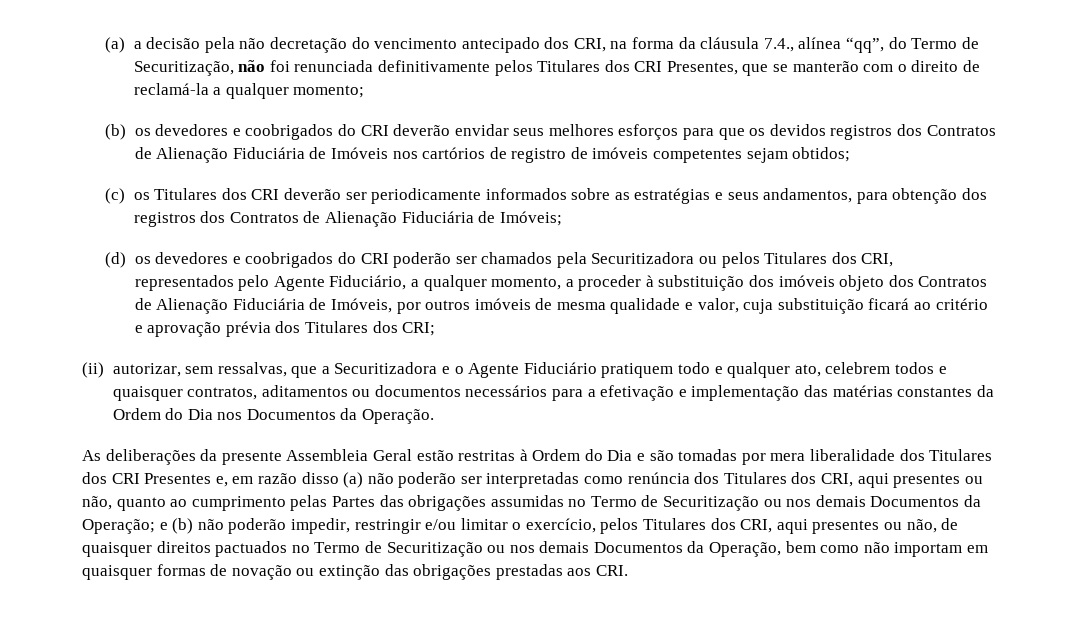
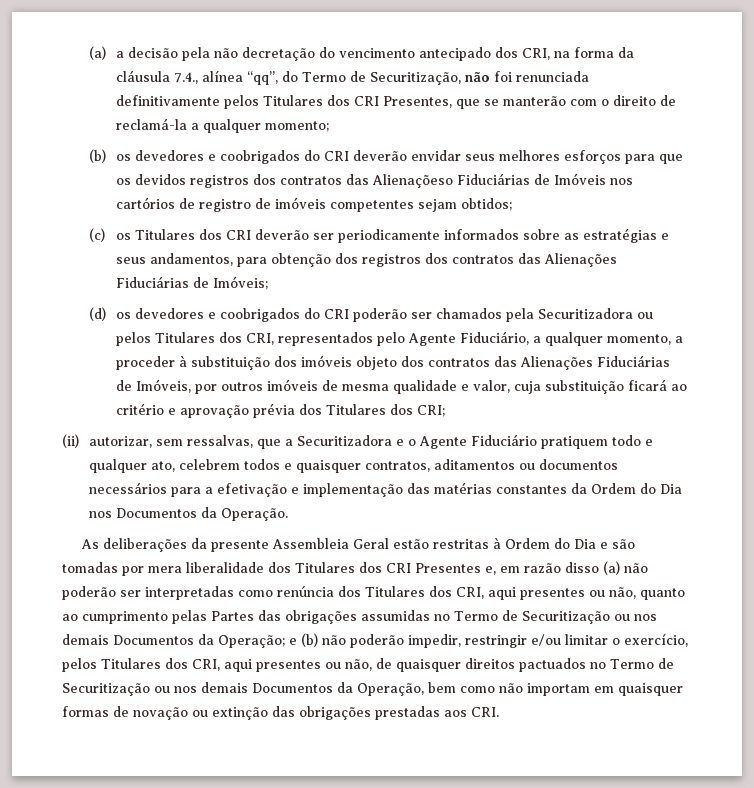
- (b) os devedores e coobrigados do CRI deverão envidar seus melhores esforços para que os devidos registros dos Contratos de Alienação Fiduciária de Imóveis nos cartórios de registro de imóveis competentes sejam obtidos;
+ (b) os devedores e coobrigados do CRI deverão envidar seus melhores esforços para que os devidos registros dos contratos das Alienaçõeso Fiduciárias de Imóveis nos cartórios de registro de imóveis competentes sejam obtidos;
- (c) os Titulares dos CRI deverão ser periodicamente informados sobre as estratégias e seus andamentos, para obtenção dos registros dos Contratos de Alienação Fiduciária de Imóveis;
+ (c) os Titulares dos CRI deverão ser periodicamente informados sobre as estratégias e seus andamentos, para obtenção dos registros dos contratos das Alienações Fiduciárias de Imóveis;
- (d) os devedores e coobrigados do CRI poderão ser chamados pela Securitizadora ou pelos Titulares dos CRI, representados pelo Agente Fiduciário, a qualquer momento, a proceder à substituição dos imóveis objeto dos Contratos de Alienação Fiduciária de Imóveis, por outros imóveis de mesma qualidade e valor, cuja substituição ficará ao critério e aprovação prévia dos Titulares dos CRI;
+ (d) os devedores e coobrigados do CRI poderão ser chamados pela Securitizadora ou pelos Titulares dos CRI, representados pelo Agente Fiduciário, a qualquer momento, a proceder à substituição dos imóveis objeto dos contratos das Alienações Fiduciárias de Imóveis, por outros imóveis de mesma qualidade e valor, cuja substituição ficará ao critério e aprovação prévia dos Titulares dos CRI;

